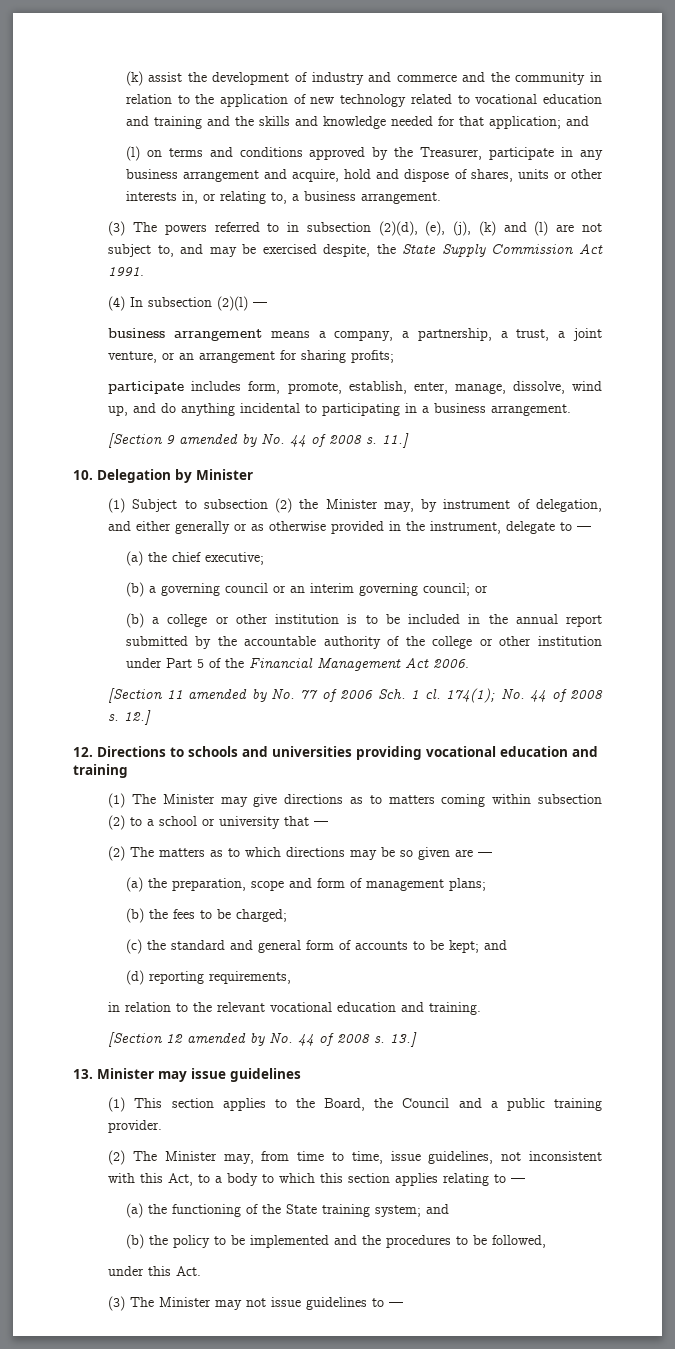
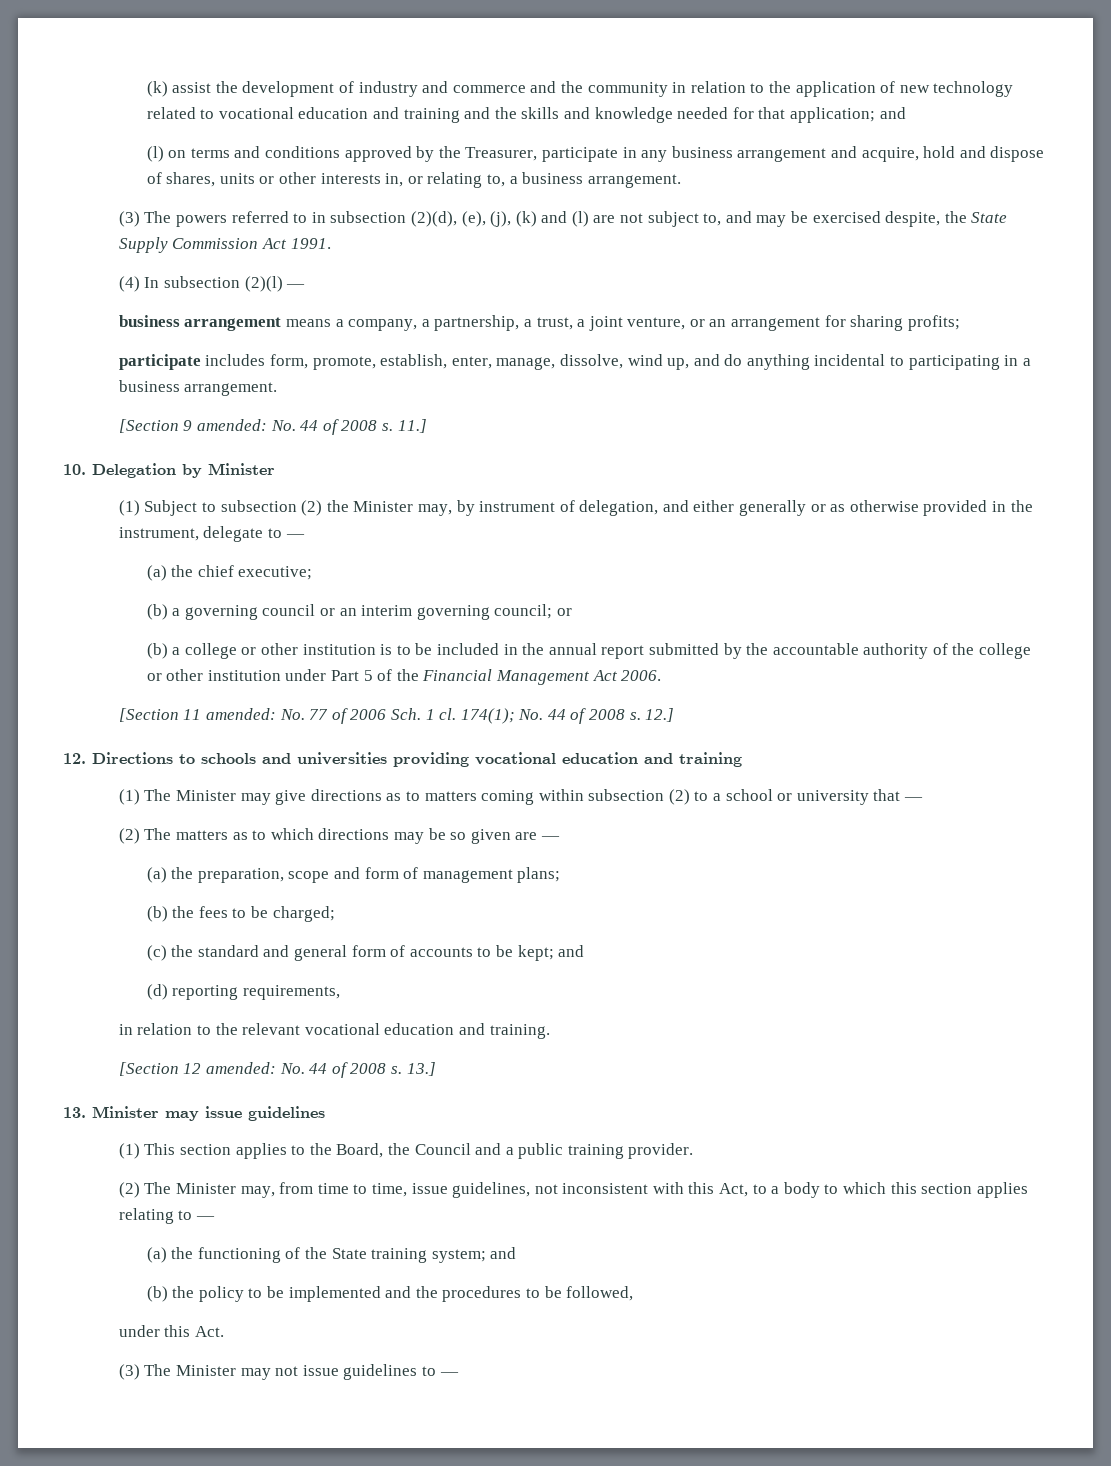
- [Section 9 amended by No. 44 of 2008 s.
+ [Section 9 amended: No. 44 of 2008 s.
- [Section 11 amended by No. 77 of 2006 Sch. 1 cl.
+ [Section 11 amended: No. 77 of 2006 Sch. 1 cl.
- [Section 12 amended by No. 44 of 2008 s.
+ [Section 12 amended: No. 44 of 2008 s.

